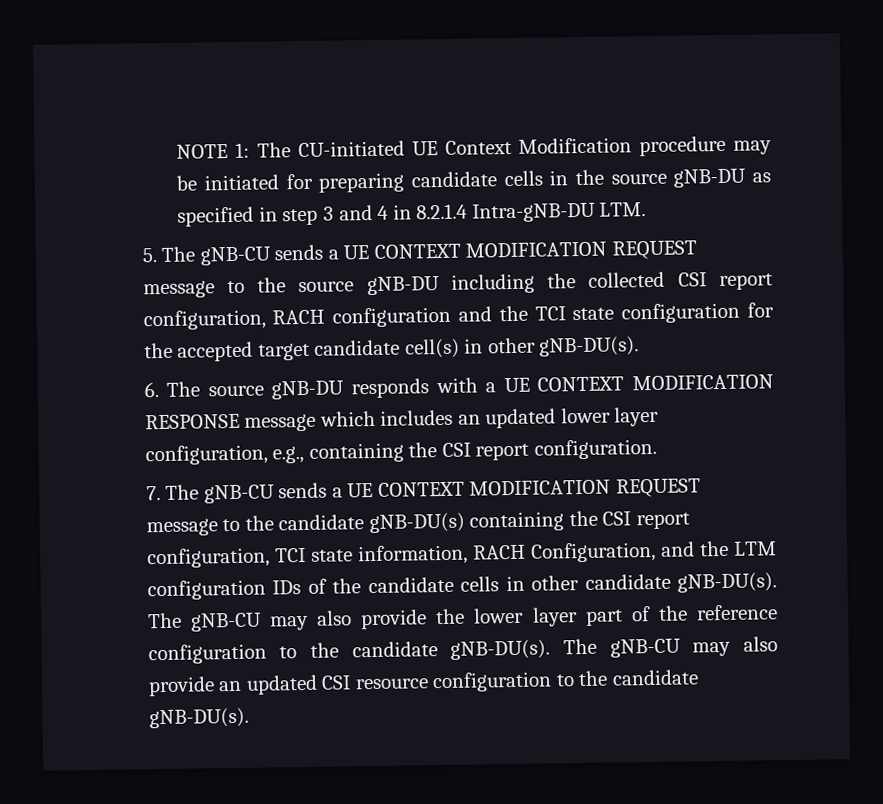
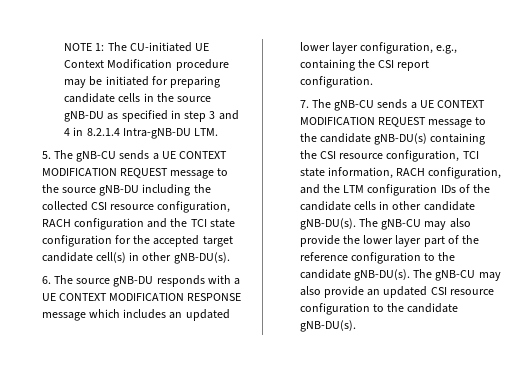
- 5. The gNB-CU sends a UE CONTEXT MODIFICATION REQUEST message to the source gNB-DU including the collected CSI report configuration, RACH configuration and the TCI state configuration for the accepted target candidate cell(s) in other gNB-DU(s).
+ 5. The gNB-CU sends a UE CONTEXT MODIFICATION REQUEST message to the source gNB-DU including the collected CSI resource configuration, RACH configuration and the TCI state configuration for the accepted target candidate cell(s) in other gNB-DU(s).
- 7. The gNB-CU sends a UE CONTEXT MODIFICATION REQUEST message to the candidate gNB-DU(s) containing the CSI report configuration, TCI state information, RACH Configuration, and the LTM configuration IDs of the candidate cells in other candidate gNB-DU(s).
+ 7. The gNB-CU sends a UE CONTEXT MODIFICATION REQUEST message to the candidate gNB-DU(s) containing the CSI resource configuration, TCI state information, RACH configuration, and the LTM configuration IDs of the candidate cells in other candidate gNB-DU(s).

